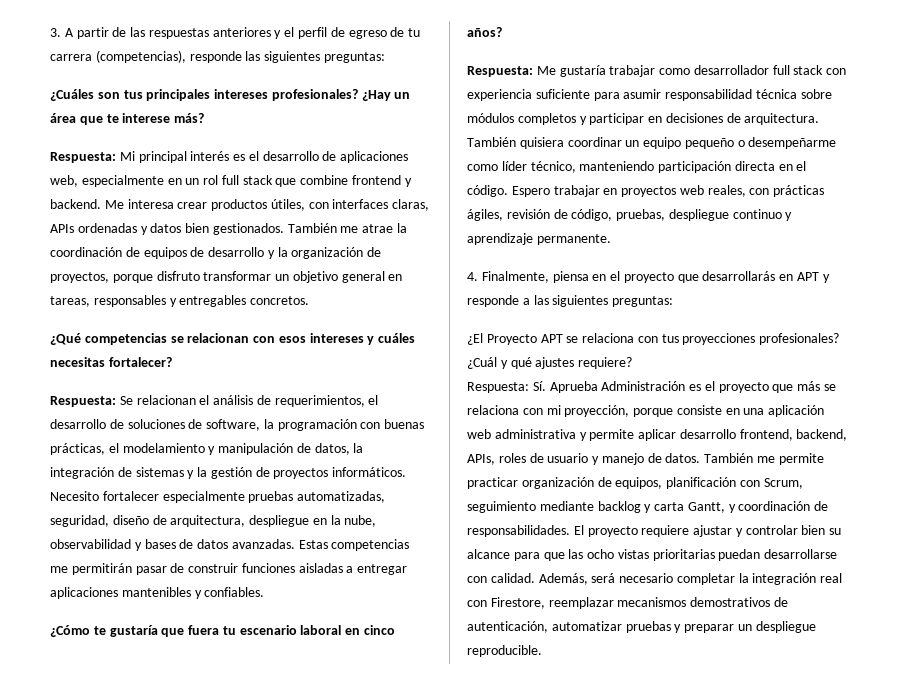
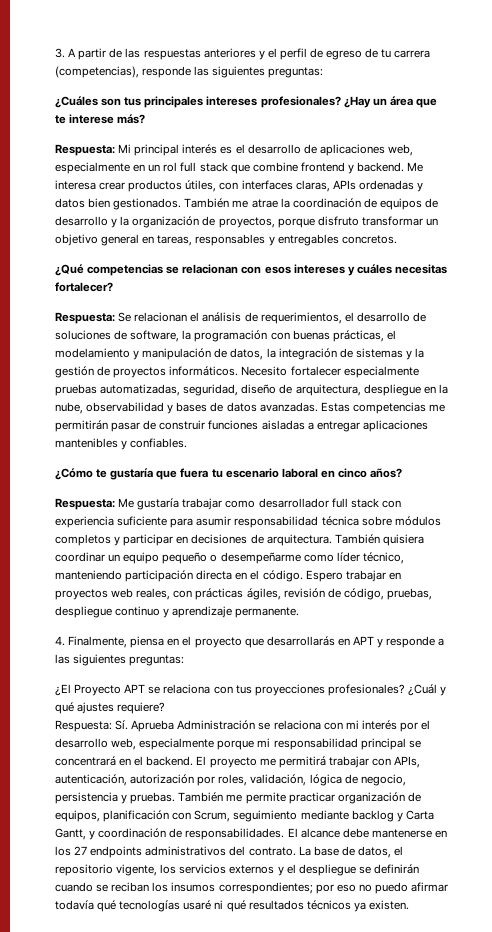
- Respuesta: Sí. Aprueba Administración es el proyecto que más se relaciona con mi proyección, porque consiste en una aplicación web administrativa y permite aplicar desarrollo frontend, backend, APIs, roles de usuario y manejo de datos.
+ Respuesta: Sí. Aprueba Administración se relaciona con mi interés por el desarrollo web, especialmente porque mi responsabilidad principal se concentrará en el backend. El proyecto me permitirá trabajar con APIs, autenticación, autorización por roles, validación, lógica de negocio, persistencia y pruebas.
- También me permite practicar organización de equipos, planificación con Scrum, seguimiento mediante backlog y carta Gantt, y coordinación de responsabilidades.
+ También me permite practicar organización de equipos, planificación con Scrum, seguimiento mediante backlog y Carta Gantt, y coordinación de responsabilidades.
- El proyecto requiere ajustar y controlar bien su alcance para que las ocho vistas prioritarias puedan desarrollarse con calidad. Además, será necesario completar la integración real con Firestore, reemplazar mecanismos demostrativos de autenticación, automatizar pruebas y preparar un despliegue reproducible.
+ El alcance debe mantenerse en los 27 endpoints administrativos del contrato. La base de datos, el repositorio vigente, los servicios externos y el despliegue se definirán cuando se reciban los insumos correspondientes; por eso no puedo afirmar todavía qué tecnologías usaré ni qué resultados técnicos ya existen.

